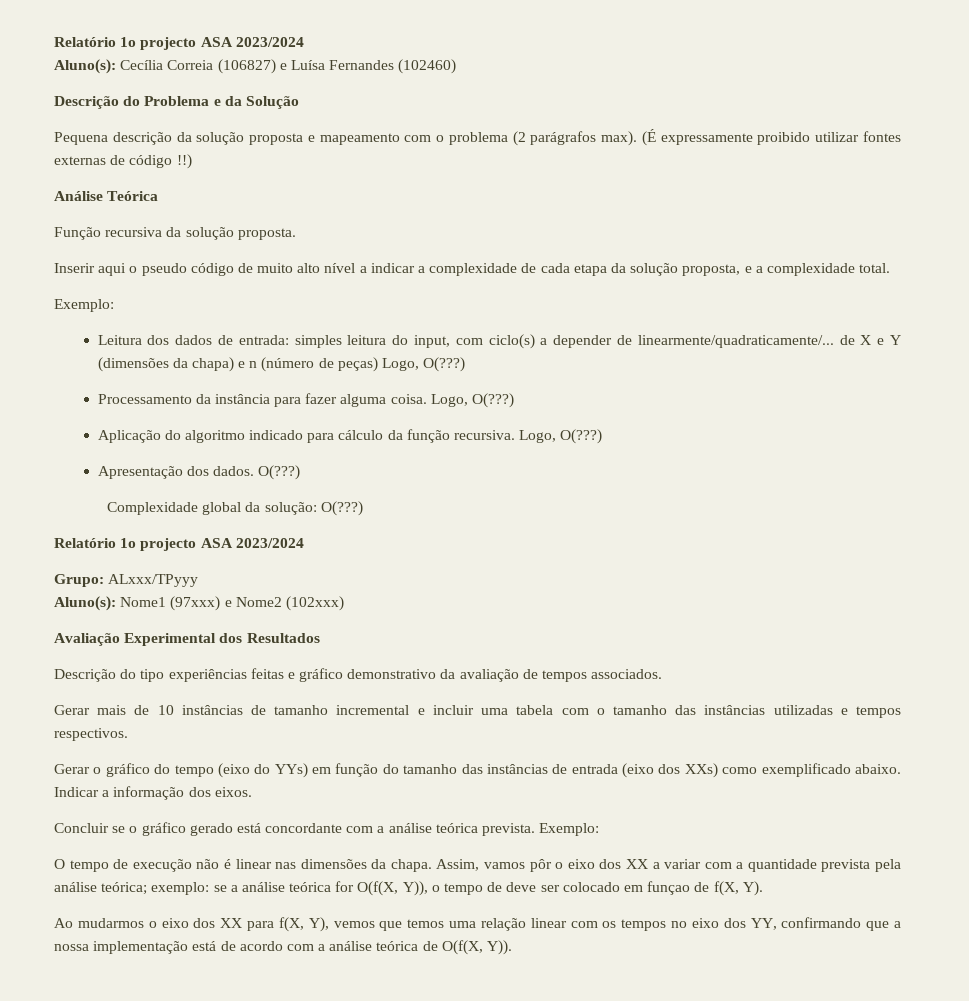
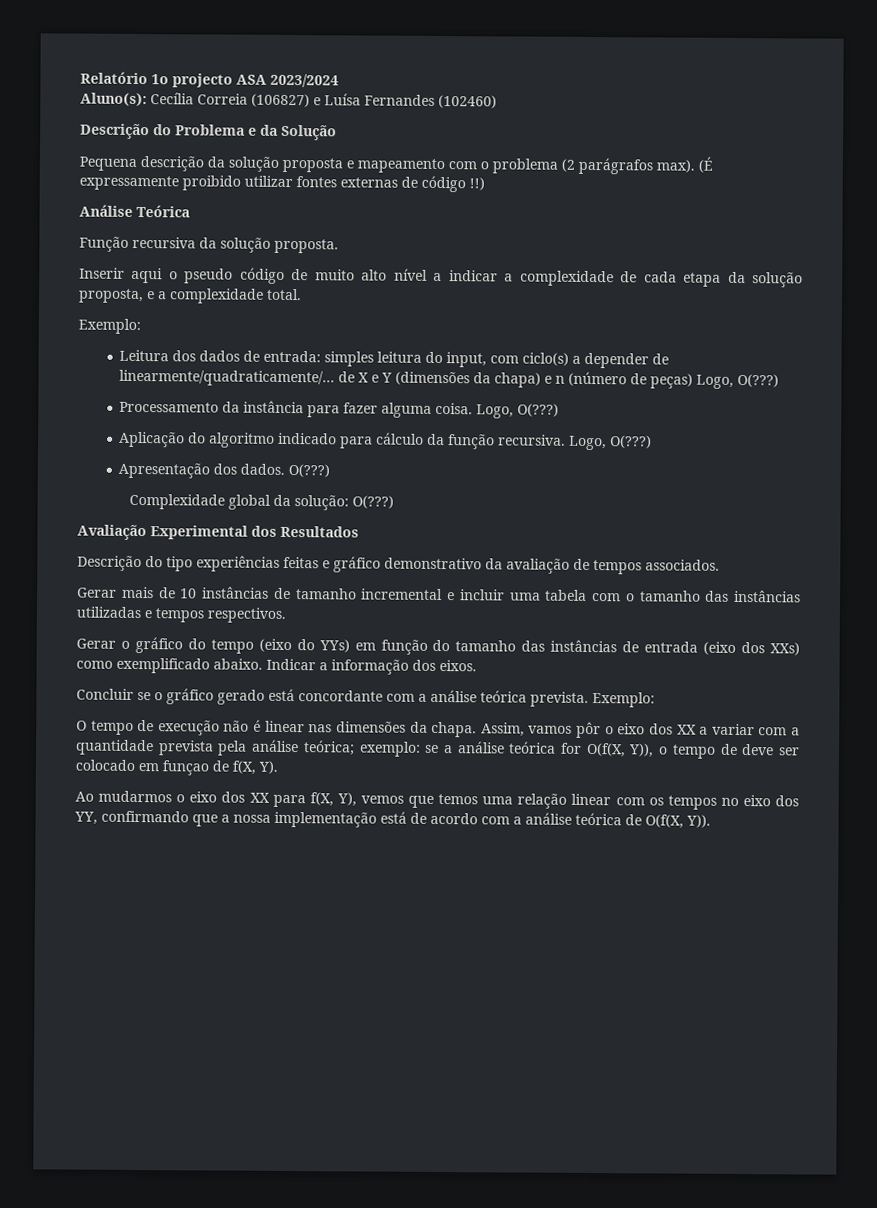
  Complexidade global da solução: O(???)
- Relatório 1o projecto ASA 2023/2024
- Grupo: ALxxx/TPyyy
- Aluno(s): Nome1 (97xxx) e Nome2 (102xxx)

